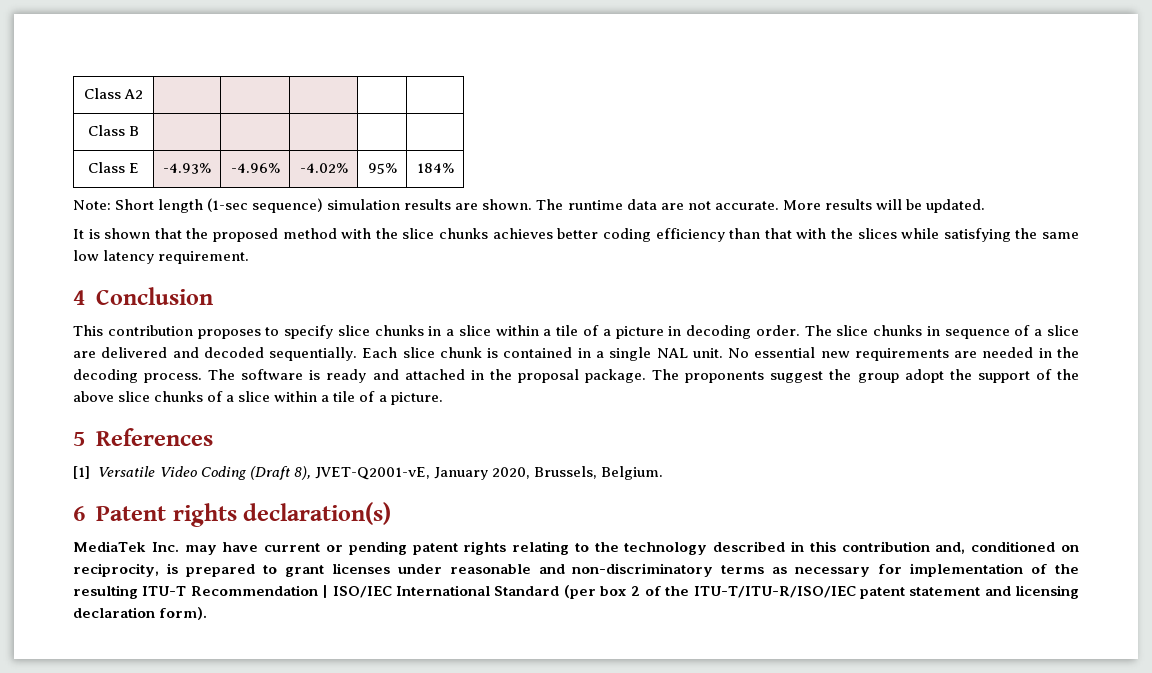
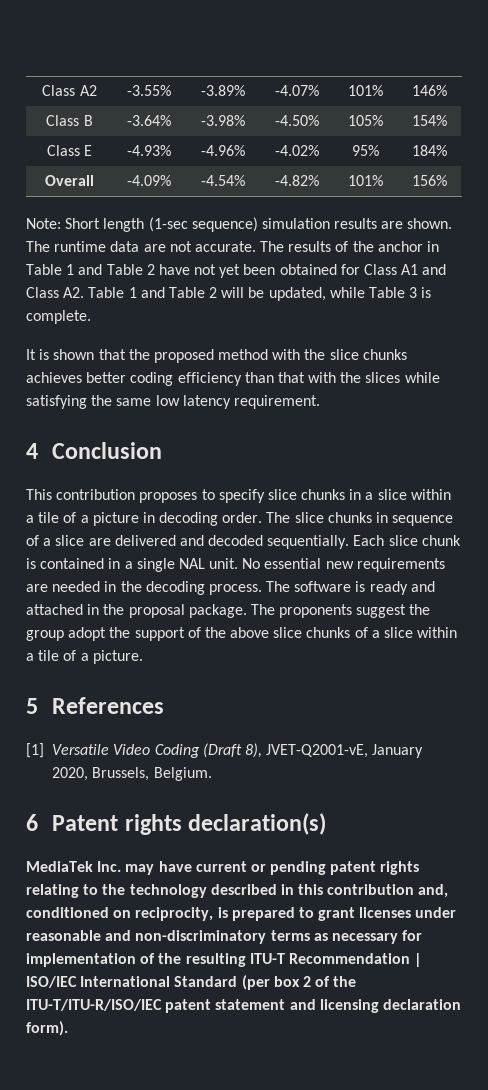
- Class A2 | | | | |
- Class B | | | | |
+ Class A2 | -3.55% | -3.89% | -4.07% | 101% | 146%
+ Class B | -3.64% | -3.98% | -4.50% | 105% | 154%
+ Overall | -4.09% | -4.54% | -4.82% | 101% | 156%
- More results will be updated.
+ The results of the anchor in Table 1 and Table 2 have not yet been obtained for Class A1 and Class A2. Table 1 and Table 2 will be updated, while Table 3 is complete.

